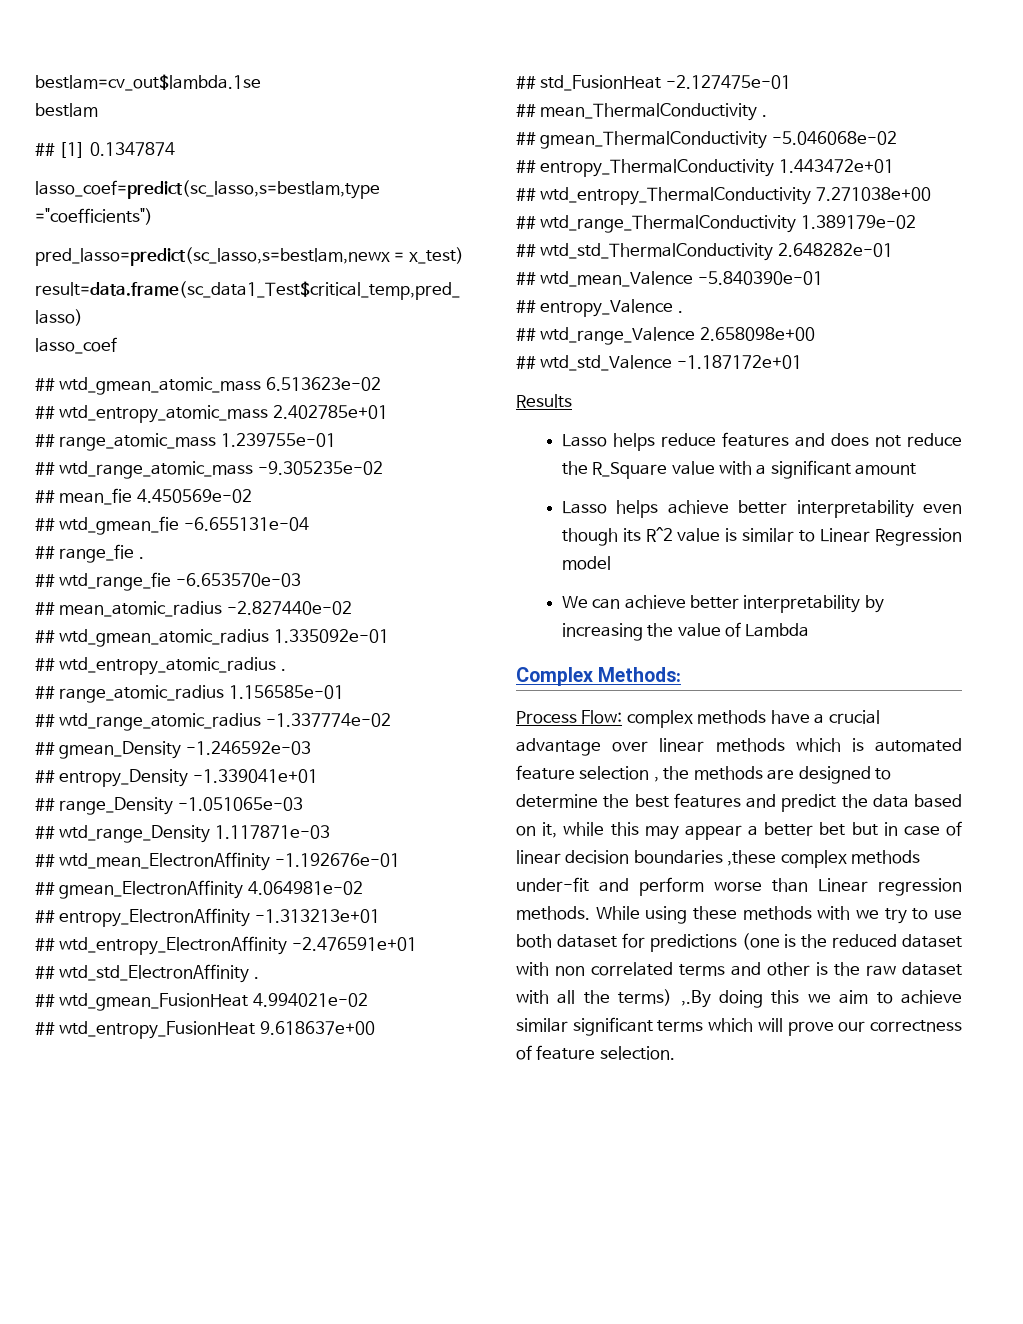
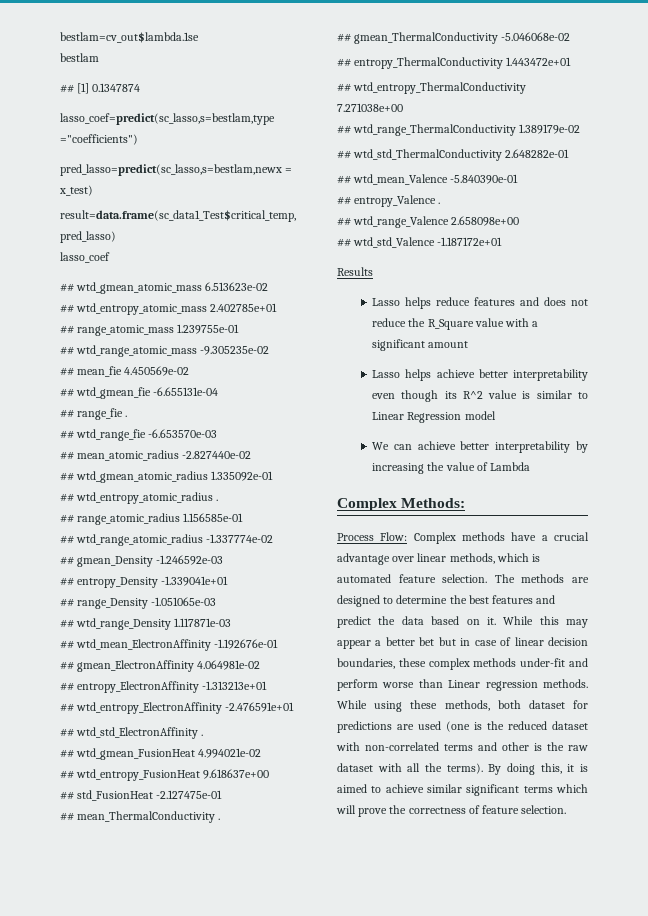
- Process Flow: complex methods have a crucial advantage over linear methods which is automated feature selection , the methods are designed to determine the best features and predict the data based on it, while this may appear a better bet but in case of linear decision boundaries ,these complex methods under-fit and perform worse than Linear regression methods.
+ Process Flow: Complex methods have a crucial advantage over linear methods, which is automated feature selection. The methods are designed to determine the best features and predict the data based on it. While this may appear a better bet but in case of linear decision boundaries, these complex methods under-fit and perform worse than Linear regression methods.
- While using these methods with we try to use both dataset for predictions (one is the reduced dataset with non correlated terms and other is the raw dataset with all the terms) ,.By doing this we aim to achieve similar significant terms which will prove our correctness of feature selection.
+ While using these methods, both dataset for predictions are used (one is the reduced dataset with non-correlated terms and other is the raw dataset with all the terms). By doing this, it is aimed to achieve similar significant terms which will prove the correctness of feature selection.

